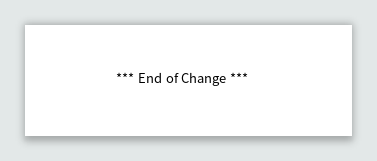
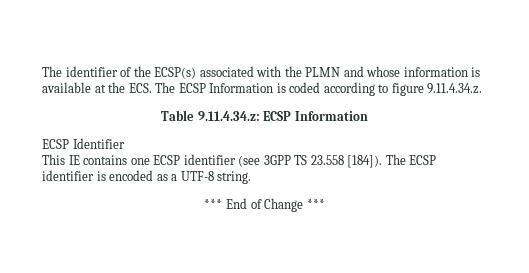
+ The identifier of the ECSP(s) associated with the PLMN and whose information is available at the ECS. The ECSP Information is coded according to figure 9.11.4.34.z.
+ Table 9.11.4.34.z: ECSP Information
+ ECSP Identifier
+ This IE contains one ECSP identifier (see 3GPP TS 23.558 [184]). The ECSP identifier is encoded as a UTF-8 string.

